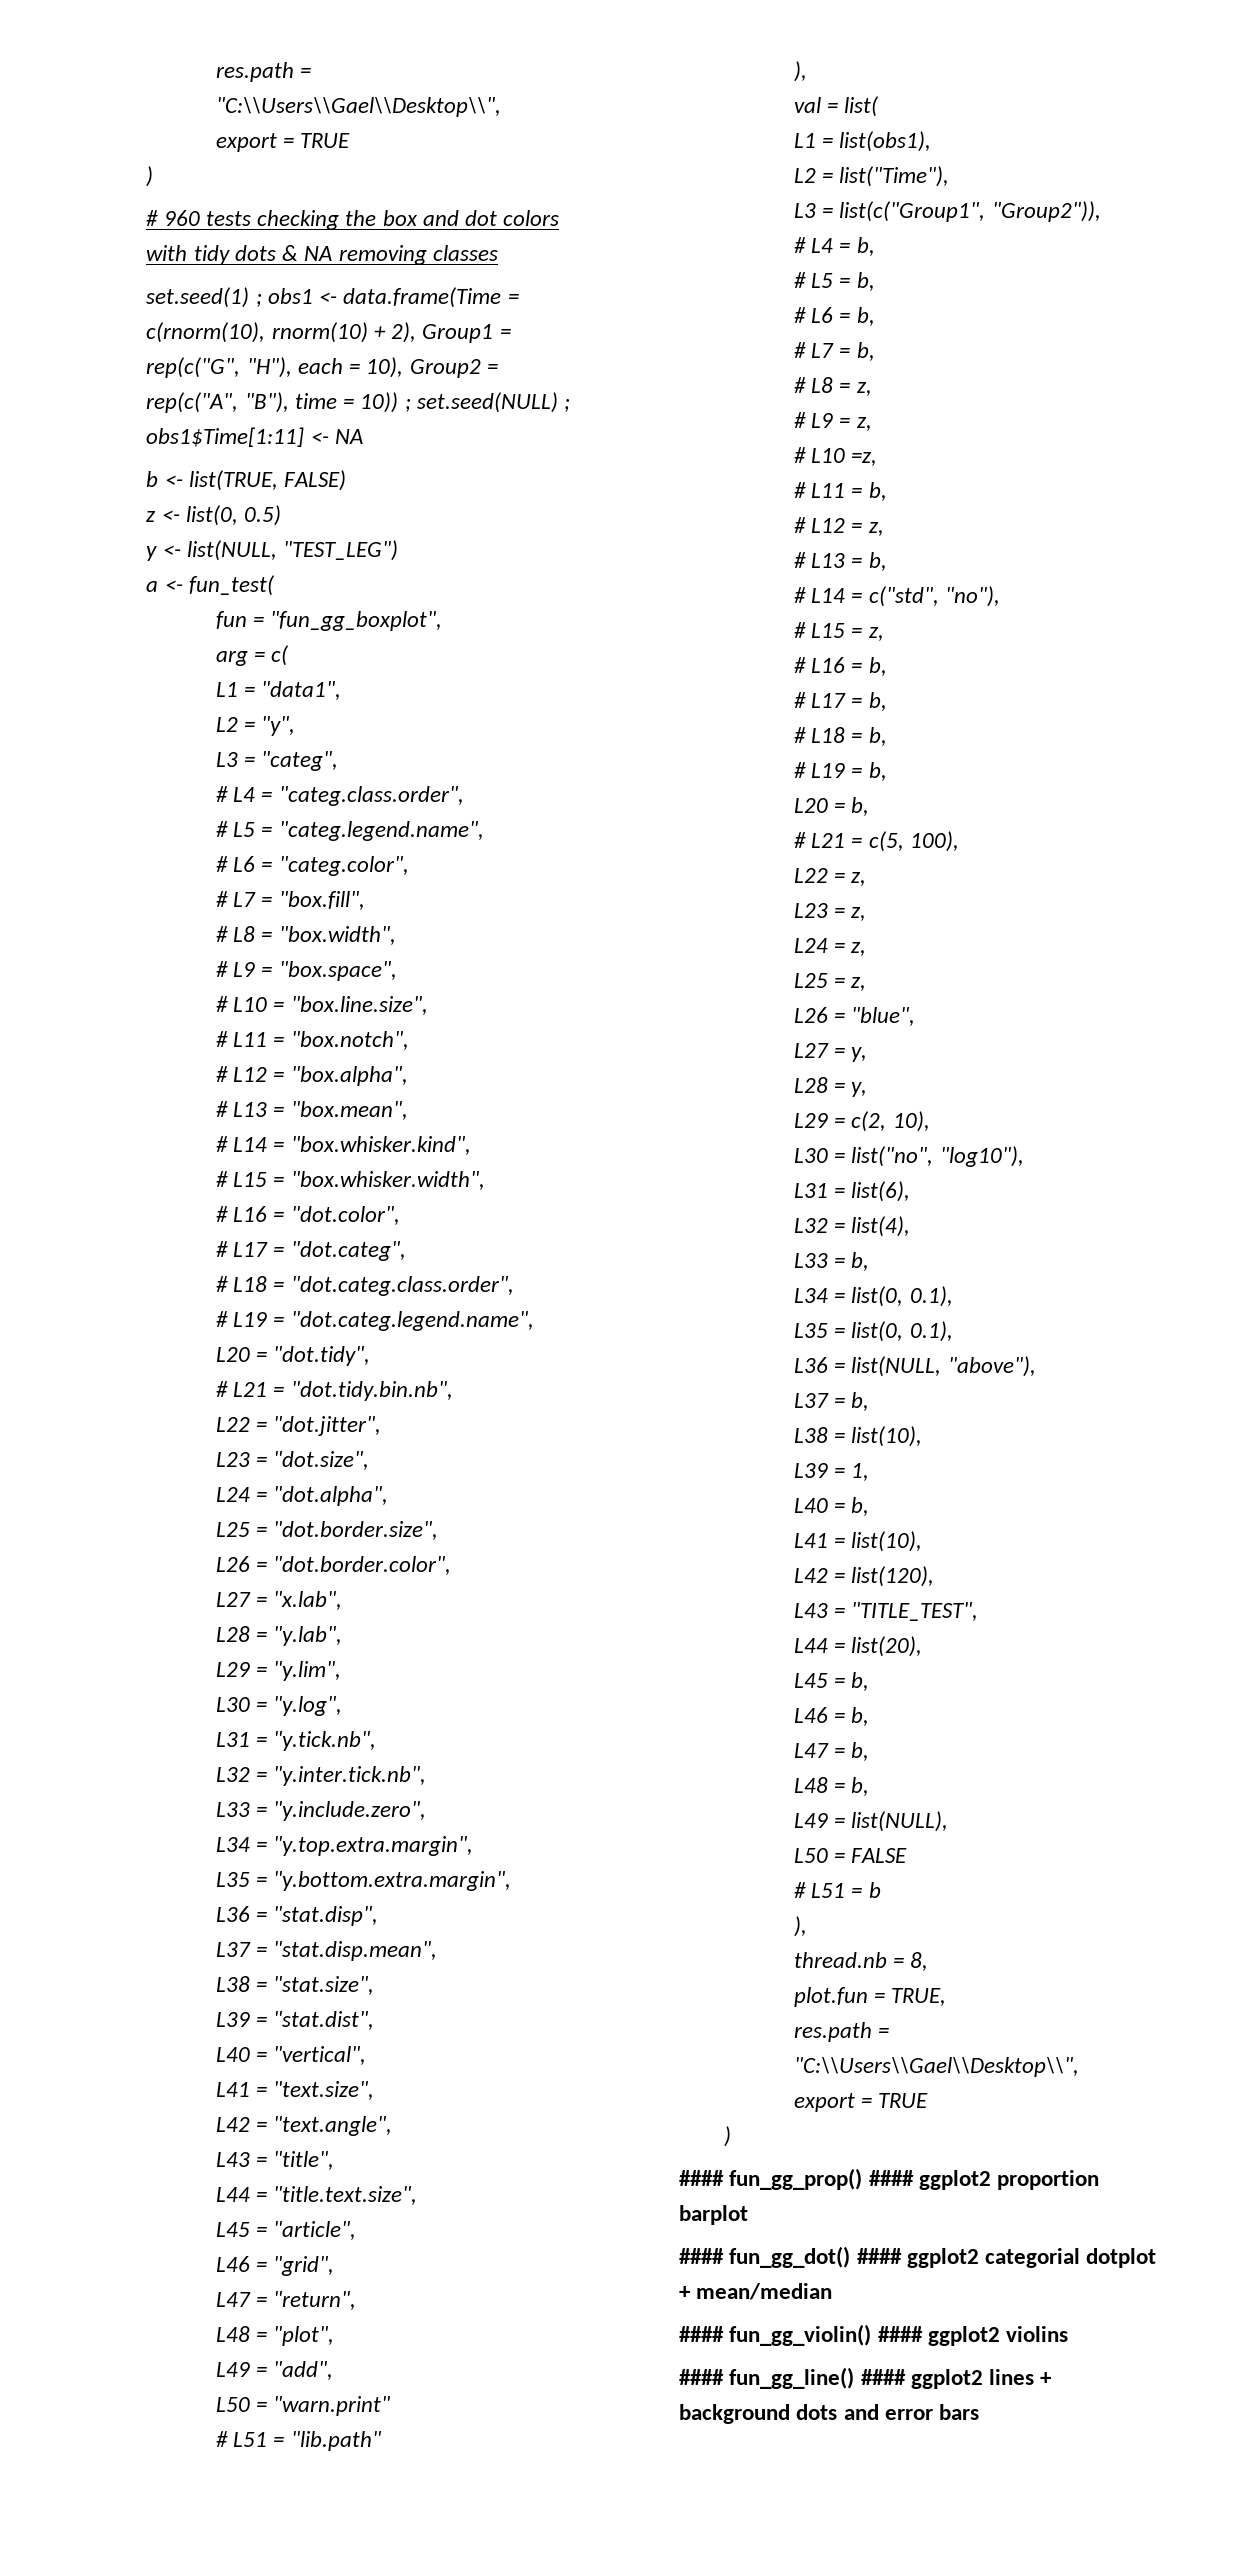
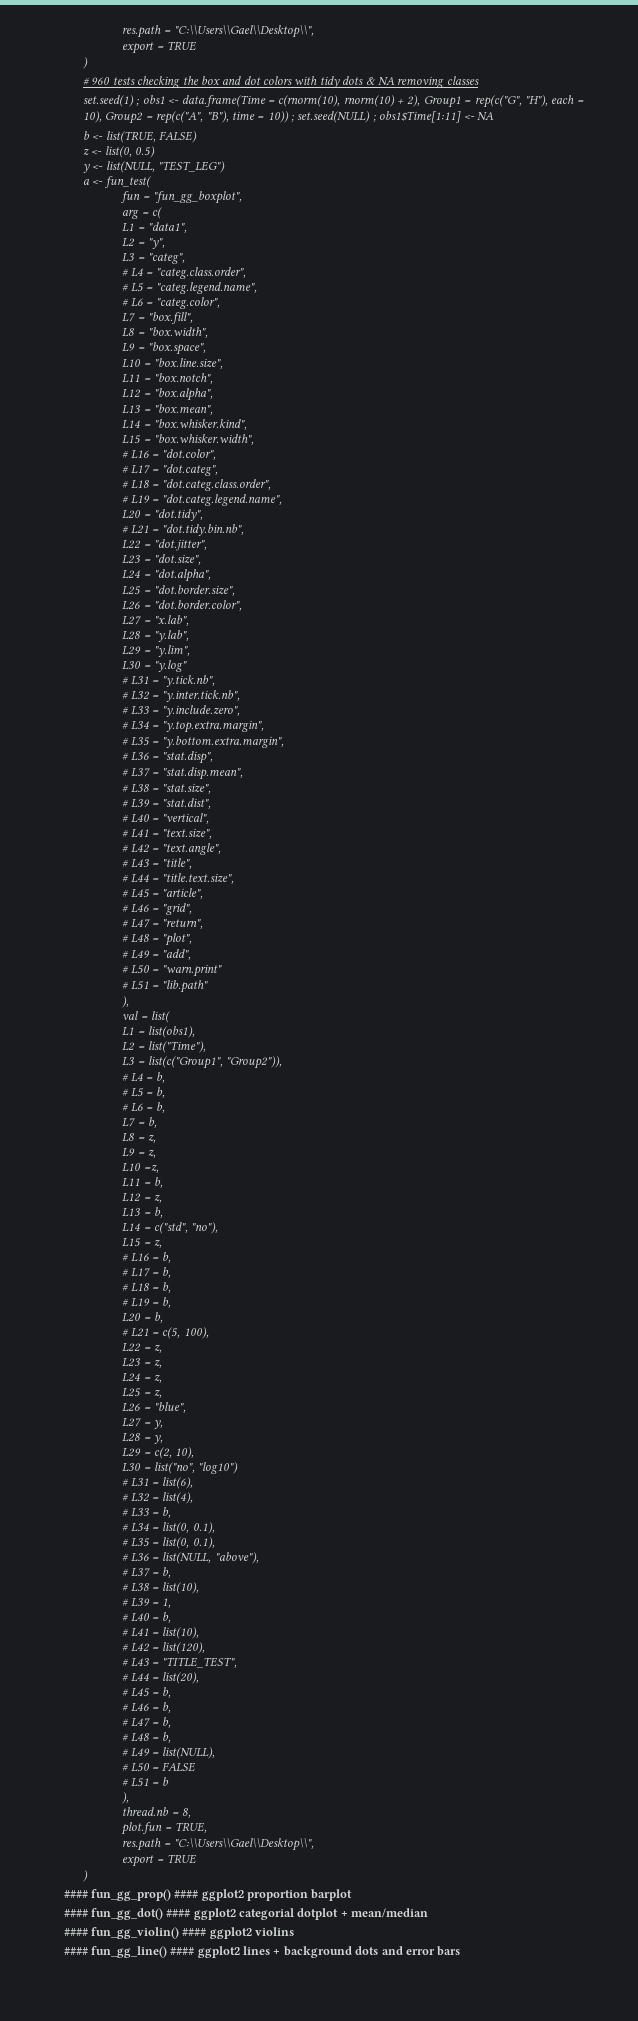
- # L7 = "box.fill",
+ L7 = "box.fill",
- # L8 = "box.width",
+ L8 = "box.width",
- # L9 = "box.space",
+ L9 = "box.space",
- # L10 = "box.line.size",
+ L10 = "box.line.size",
- # L11 = "box.notch",
+ L11 = "box.notch",
- # L12 = "box.alpha",
+ L12 = "box.alpha",
- # L13 = "box.mean",
+ L13 = "box.mean",
- # L14 = "box.whisker.kind",
+ L14 = "box.whisker.kind",
- # L15 = "box.whisker.width",
+ L15 = "box.whisker.width",
- L30 = "y.log",
- L31 = "y.tick.nb",
+ L30 = "y.log"
+ # L31 = "y.tick.nb",
- L32 = "y.inter.tick.nb",
+ # L32 = "y.inter.tick.nb",
- L33 = "y.include.zero",
+ # L33 = "y.include.zero",
- L34 = "y.top.extra.margin",
+ # L34 = "y.top.extra.margin",
- L35 = "y.bottom.extra.margin",
+ # L35 = "y.bottom.extra.margin",
- L36 = "stat.disp",
+ # L36 = "stat.disp",
- L37 = "stat.disp.mean",
+ # L37 = "stat.disp.mean",
- L38 = "stat.size",
+ # L38 = "stat.size",
- L39 = "stat.dist",
+ # L39 = "stat.dist",
- L40 = "vertical",
+ # L40 = "vertical",
- L41 = "text.size",
+ # L41 = "text.size",
- L42 = "text.angle",
+ # L42 = "text.angle",
- L43 = "title",
+ # L43 = "title",
- L44 = "title.text.size",
+ # L44 = "title.text.size",
- L45 = "article",
+ # L45 = "article",
- L46 = "grid",
+ # L46 = "grid",
- L47 = "return",
+ # L47 = "return",
- L48 = "plot",
+ # L48 = "plot",
- L49 = "add",
+ # L49 = "add",
- L50 = "warn.print"
+ # L50 = "warn.print"
- # L7 = b,
+ L7 = b,
- # L8 = z,
+ L8 = z,
- # L9 = z,
+ L9 = z,
- # L10 =z,
+ L10 =z,
- # L11 = b,
+ L11 = b,
- # L12 = z,
+ L12 = z,
- # L13 = b,
+ L13 = b,
- # L14 = c("std", "no"),
+ L14 = c("std", "no"),
- # L15 = z,
+ L15 = z,
- L30 = list("no", "log10"),
- L31 = list(6),
+ L30 = list("no", "log10")
+ # L31 = list(6),
- L32 = list(4),
+ # L32 = list(4),
- L33 = b,
+ # L33 = b,
- L34 = list(0, 0.1),
+ # L34 = list(0, 0.1),
- L35 = list(0, 0.1),
+ # L35 = list(0, 0.1),
- L36 = list(NULL, "above"),
+ # L36 = list(NULL, "above"),
- L37 = b,
+ # L37 = b,
- L38 = list(10),
+ # L38 = list(10),
- L39 = 1,
+ # L39 = 1,
- L40 = b,
+ # L40 = b,
- L41 = list(10),
+ # L41 = list(10),
- L42 = list(120),
+ # L42 = list(120),
- L43 = "TITLE_TEST",
+ # L43 = "TITLE_TEST",
- L44 = list(20),
+ # L44 = list(20),
- L45 = b,
+ # L45 = b,
- L46 = b,
+ # L46 = b,
- L47 = b,
+ # L47 = b,
- L48 = b,
+ # L48 = b,
- L49 = list(NULL),
+ # L49 = list(NULL),
- L50 = FALSE
+ # L50 = FALSE

